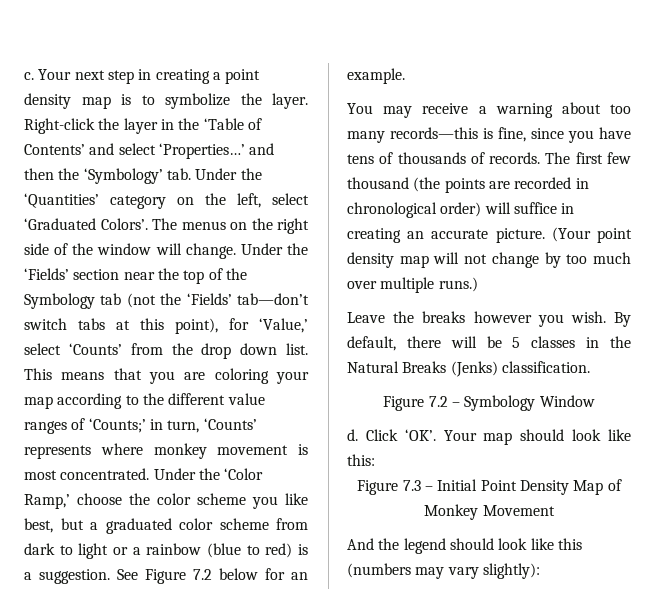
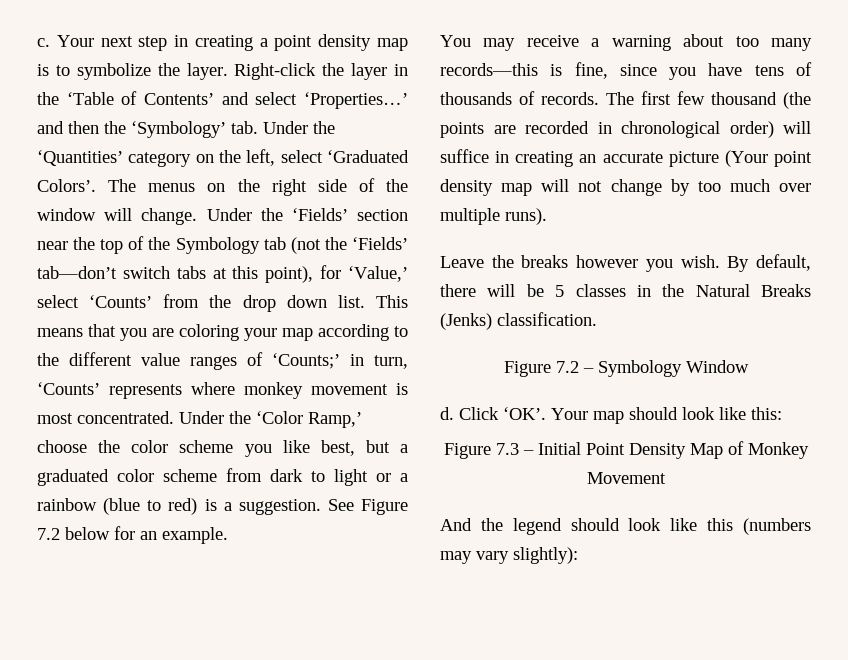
- The first few thousand (the points are recorded in chronological order) will suffice in creating an accurate picture. (Your point density map will not change by too much over multiple runs.)
+ The first few thousand (the points are recorded in chronological order) will suffice in creating an accurate picture (Your point density map will not change by too much over multiple runs).

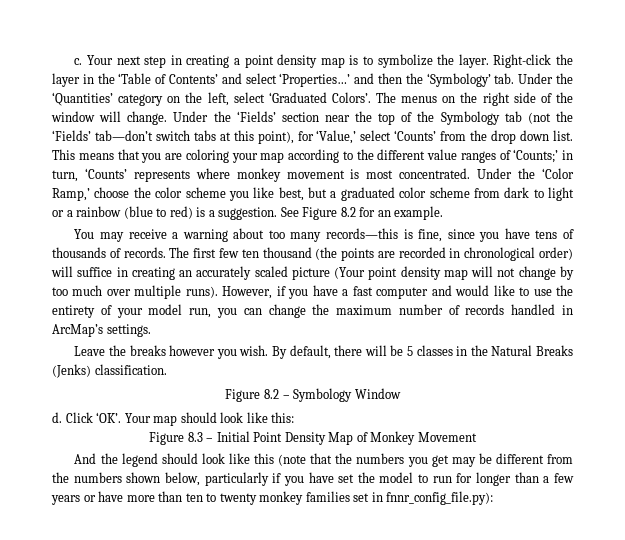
- See Figure 7.2 below for an example.
+ See Figure 8.2 for an example.
- The first few thousand (the points are recorded in chronological order) will suffice in creating an accurate picture (Your point density map will not change by too much over multiple runs).
+ The first few ten thousand (the points are recorded in chronological order) will suffice in creating an accurately scaled picture (Your point density map will not change by too much over multiple runs). However, if you have a fast computer and would like to use the entirety of your model run, you can change the maximum number of records handled in ArcMap’s settings.
- Figure 7.2 – Symbology Window
+ Figure 8.2 – Symbology Window
- Figure 7.3 – Initial Point Density Map of Monkey Movement
+ Figure 8.3 – Initial Point Density Map of Monkey Movement
- And the legend should look like this (numbers may vary slightly):
+ And the legend should look like this (note that the numbers you get may be different from the numbers shown below, particularly if you have set the model to run for longer than a few years or have more than ten to twenty monkey families set in fnnr_config_file.py):

